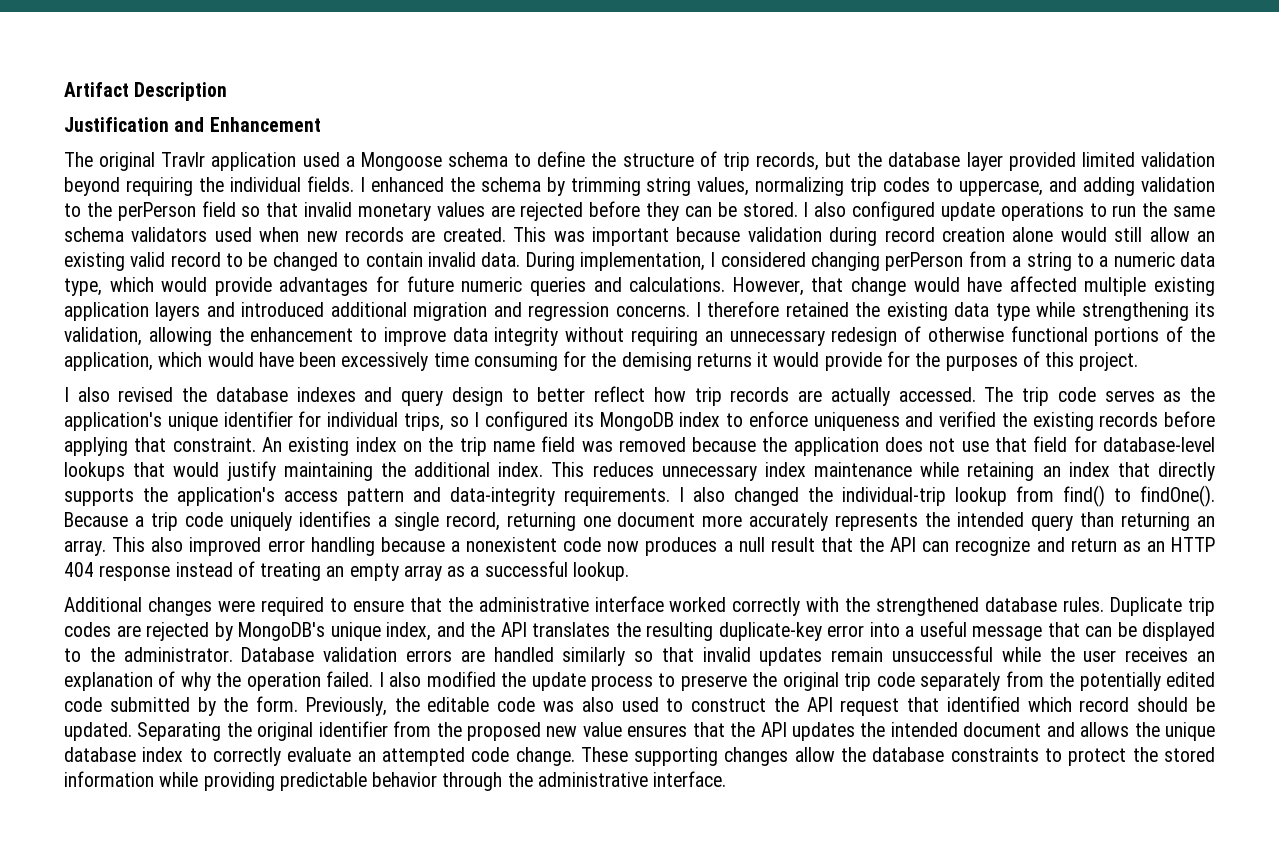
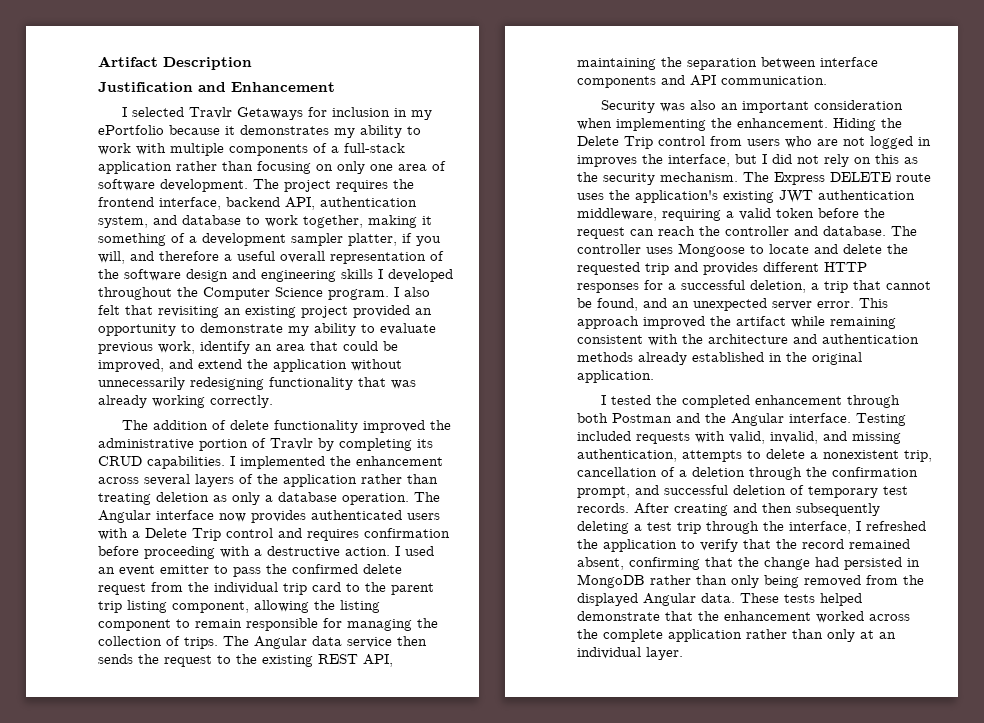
- The original Travlr application used a Mongoose schema to define the structure of trip records, but the database layer provided limited validation beyond requiring the individual fields. I enhanced the schema by trimming string values, normalizing trip codes to uppercase, and adding validation to the perPerson field so that invalid monetary values are rejected before they can be stored. I also configured update operations to run the same schema validators used when new records are created. This was important because validation during record creation alone would still allow an existing valid record to be changed to contain invalid data. During implementation, I considered changing perPerson from a string to a numeric data type, which would provide advantages for future numeric queries and calculations. However, that change would have affected multiple existing application layers and introduced additional migration and regression concerns. I therefore retained the existing data type while strengthening its validation, allowing the enhancement to improve data integrity without requiring an unnecessary redesign of otherwise functional portions of the application, which would have been excessively time consuming for the demising returns it would provide for the purposes of this project.
- I also revised the database indexes and query design to better reflect how trip records are actually accessed. The trip code serves as the application's unique identifier for individual trips, so I configured its MongoDB index to enforce uniqueness and verified the existing records before applying that constraint. An existing index on the trip name field was removed because the application does not use that field for database-level lookups that would justify maintaining the additional index. This reduces unnecessary index maintenance while retaining an index that directly supports the application's access pattern and data-integrity requirements. I also changed the individual-trip lookup from find() to findOne(). Because a trip code uniquely identifies a single record, returning one document more accurately represents the intended query than returning an array. This also improved error handling because a nonexistent code now produces a null result that the API can recognize and return as an HTTP 404 response instead of treating an empty array as a successful lookup.
- Additional changes were required to ensure that the administrative interface worked correctly with the strengthened database rules. Duplicate trip codes are rejected by MongoDB's unique index, and the API translates the resulting duplicate-key error into a useful message that can be displayed to the administrator. Database validation errors are handled similarly so that invalid updates remain unsuccessful while the user receives an explanation of why the operation failed. I also modified the update process to preserve the original trip code separately from the potentially edited code submitted by the form. Previously, the editable code was also used to construct the API request that identified which record should be updated. Separating the original identifier from the proposed new value ensures that the API updates the intended document and allows the unique database index to correctly evaluate an attempted code change. These supporting changes allow the database constraints to protect the stored information while providing predictable behavior through the administrative interface.
+ I selected Travlr Getaways for inclusion in my ePortfolio because it demonstrates my ability to work with multiple components of a full-stack application rather than focusing on only one area of software development. The project requires the frontend interface, backend API, authentication system, and database to work together, making it something of a development sampler platter, if you will, and therefore a useful overall representation of the software design and engineering skills I developed throughout the Computer Science program. I also felt that revisiting an existing project provided an opportunity to demonstrate my ability to evaluate previous work, identify an area that could be improved, and extend the application without unnecessarily redesigning functionality that was already working correctly.
+ The addition of delete functionality improved the administrative portion of Travlr by completing its CRUD capabilities. I implemented the enhancement across several layers of the application rather than treating deletion as only a database operation. The Angular interface now provides authenticated users with a Delete Trip control and requires confirmation before proceeding with a destructive action. I used an event emitter to pass the confirmed delete request from the individual trip card to the parent trip listing component, allowing the listing component to remain responsible for managing the collection of trips. The Angular data service then sends the request to the existing REST API, maintaining the separation between interface components and API communication.
+ Security was also an important consideration when implementing the enhancement. Hiding the Delete Trip control from users who are not logged in improves the interface, but I did not rely on this as the security mechanism. The Express DELETE route uses the application's existing JWT authentication middleware, requiring a valid token before the request can reach the controller and database. The controller uses Mongoose to locate and delete the requested trip and provides different HTTP responses for a successful deletion, a trip that cannot be found, and an unexpected server error. This approach improved the artifact while remaining consistent with the architecture and authentication methods already established in the original application.
+ I tested the completed enhancement through both Postman and the Angular interface. Testing included requests with valid, invalid, and missing authentication, attempts to delete a nonexistent trip, cancellation of a deletion through the confirmation prompt, and successful deletion of temporary test records. After creating and then subsequently deleting a test trip through the interface, I refreshed the application to verify that the record remained absent, confirming that the change had persisted in MongoDB rather than only being removed from the displayed Angular data. These tests helped demonstrate that the enhancement worked across the complete application rather than only at an individual layer.

